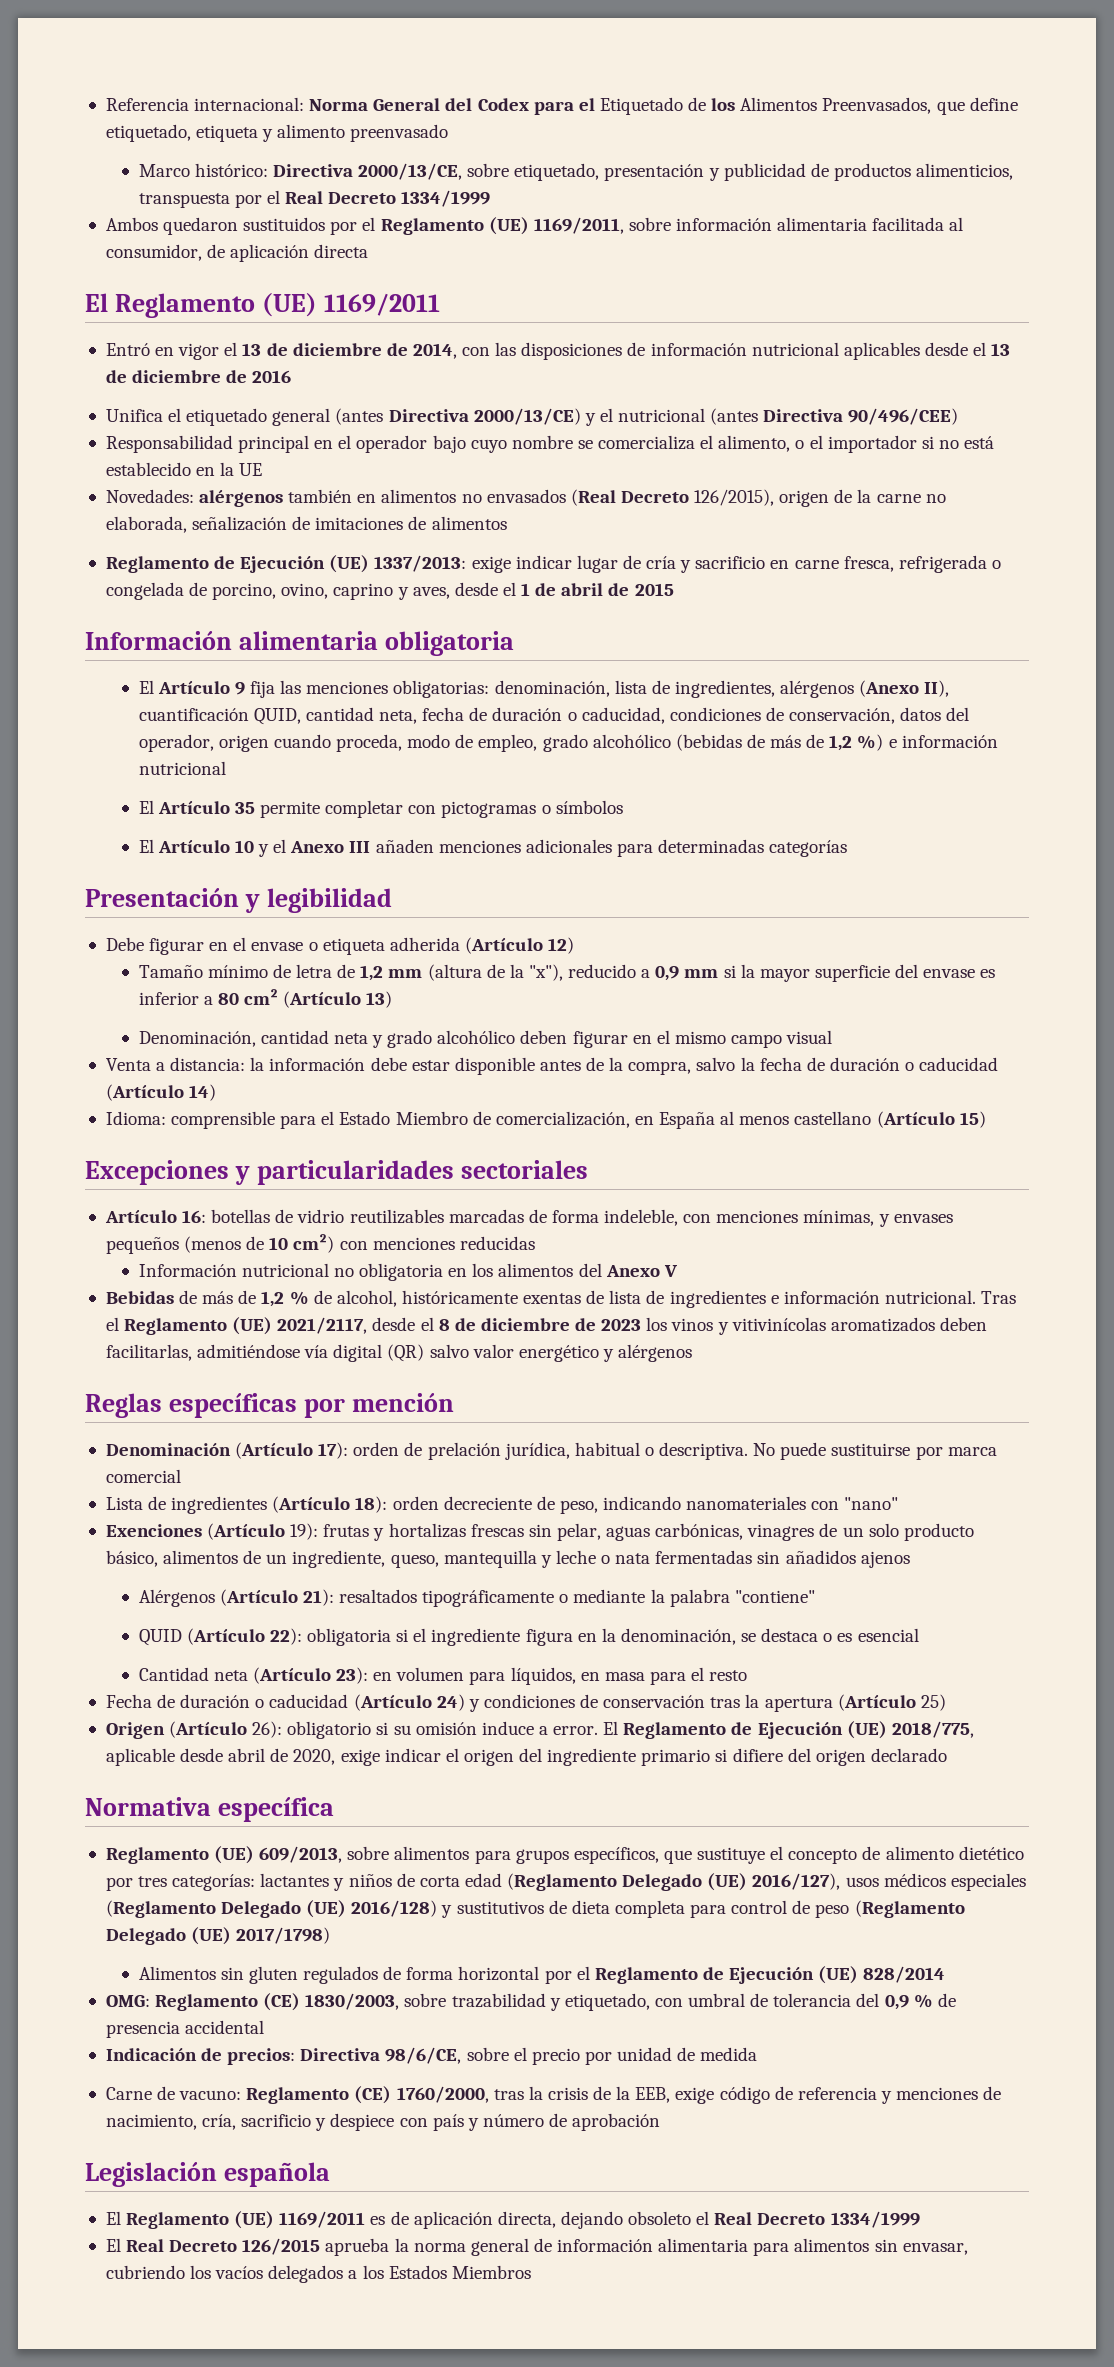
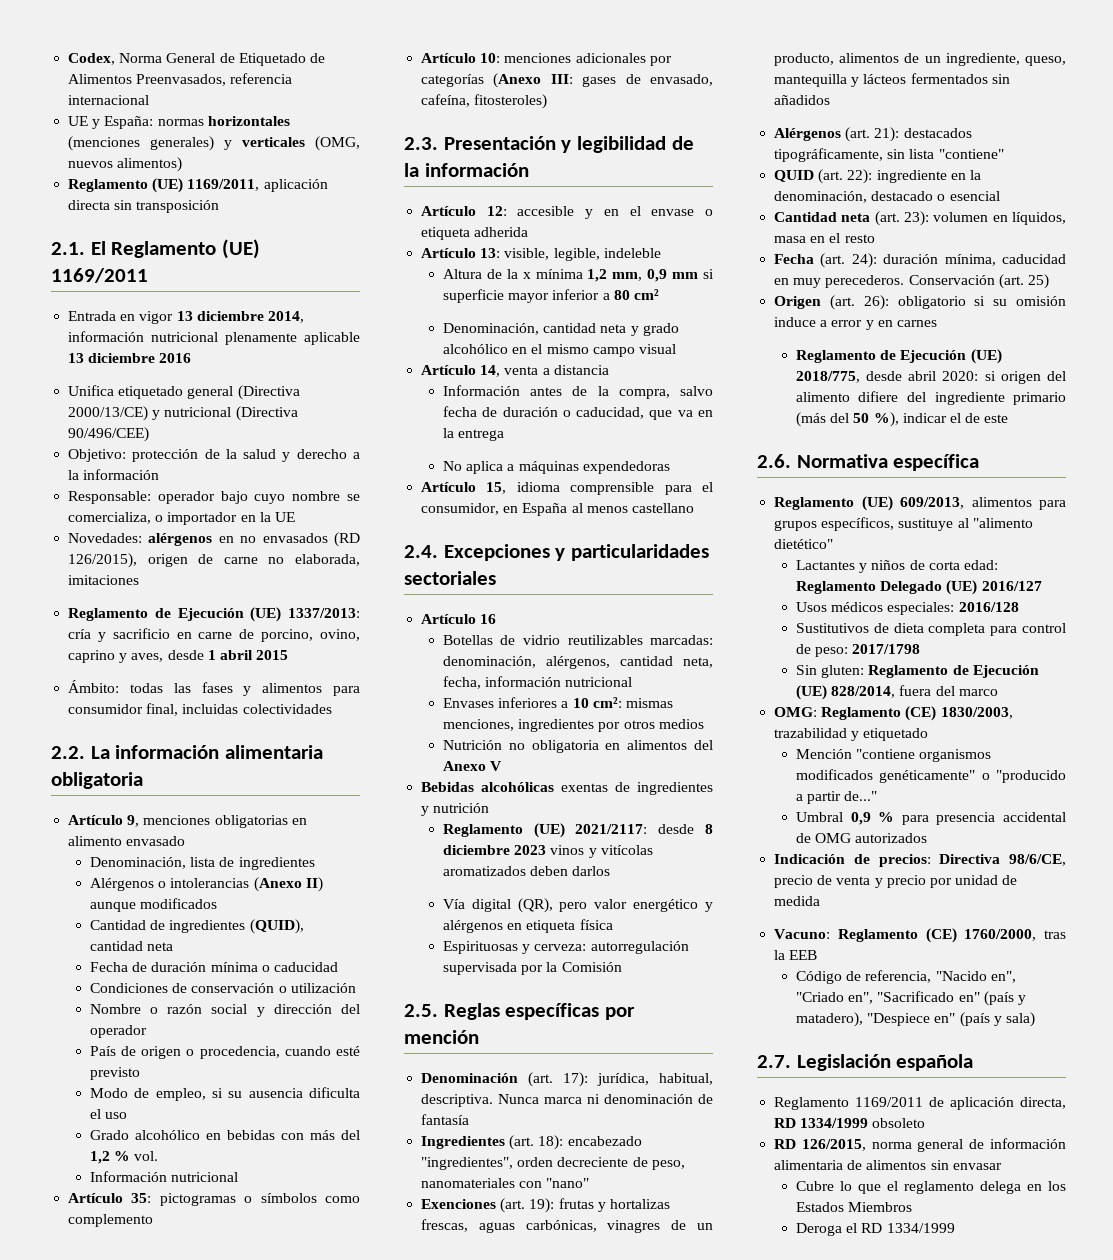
- Referencia internacional: Norma General del Codex para el Etiquetado de los Alimentos Preenvasados, que define etiquetado, etiqueta y alimento preenvasado
- Marco histórico: Directiva 2000/13/CE, sobre etiquetado, presentación y publicidad de productos alimenticios, transpuesta por el Real Decreto 1334/1999
- Ambos quedaron sustituidos por el Reglamento (UE) 1169/2011, sobre información alimentaria facilitada al consumidor, de aplicación directa
- El Reglamento (UE) 1169/2011
+ Codex, Norma General de Etiquetado de Alimentos Preenvasados, referencia internacional
+ UE y España: normas horizontales (menciones generales) y verticales (OMG, nuevos alimentos)
+ Reglamento (UE) 1169/2011, aplicación directa sin transposición
+ 2.1. El Reglamento (UE) 1169/2011
- Entró en vigor el 13 de diciembre de 2014, con las disposiciones de información nutricional aplicables desde el 13 de diciembre de 2016
+ Entrada en vigor 13 diciembre 2014, información nutricional plenamente aplicable 13 diciembre 2016
- Unifica el etiquetado general (antes Directiva 2000/13/CE) y el nutricional (antes Directiva 90/496/CEE)
- Responsabilidad principal en el operador bajo cuyo nombre se comercializa el alimento, o el importador si no está establecido en la UE
+ Unifica etiquetado general (Directiva 2000/13/CE) y nutricional (Directiva 90/496/CEE)
+ Objetivo: protección de la salud y derecho a la información
+ Responsable: operador bajo cuyo nombre se comercializa, o importador en la UE
- Novedades: alérgenos también en alimentos no envasados (Real Decreto 126/2015), origen de la carne no elaborada, señalización de imitaciones de alimentos
+ Novedades: alérgenos en no envasados (RD 126/2015), origen de carne no elaborada, imitaciones
- Reglamento de Ejecución (UE) 1337/2013: exige indicar lugar de cría y sacrificio en carne fresca, refrigerada o congelada de porcino, ovino, caprino y aves, desde el 1 de abril de 2015
- Información alimentaria obligatoria
- El Artículo 9 fija las menciones obligatorias: denominación, lista de ingredientes, alérgenos (Anexo II), cuantificación QUID, cantidad neta, fecha de duración o caducidad, condiciones de conservación, datos del operador, origen cuando proceda, modo de empleo, grado alcohólico (bebidas de más de 1,2 %) e información nutricional
- El Artículo 35 permite completar con pictogramas o símbolos
- El Artículo 10 y el Anexo III añaden menciones adicionales para determinadas categorías
- Presentación y legibilidad
- Debe figurar en el envase o etiqueta adherida (Artículo 12)
- Tamaño mínimo de letra de 1,2 mm (altura de la "x"), reducido a 0,9 mm si la mayor superficie del envase es inferior a 80 cm² (Artículo 13)
+ Reglamento de Ejecución (UE) 1337/2013: cría y sacrificio en carne de porcino, ovino, caprino y aves, desde 1 abril 2015
+ Ámbito: todas las fases y alimentos para consumidor final, incluidas colectividades
+ 2.2. La información alimentaria obligatoria
+ Artículo 9, menciones obligatorias en alimento envasado
+ Denominación, lista de ingredientes
+ Alérgenos o intolerancias (Anexo II) aunque modificados
+ Cantidad de ingredientes (QUID), cantidad neta
+ Fecha de duración mínima o caducidad
+ Condiciones de conservación o utilización
+ Nombre o razón social y dirección del operador
+ País de origen o procedencia, cuando esté previsto
+ Modo de empleo, si su ausencia dificulta el uso
+ Grado alcohólico en bebidas con más del 1,2 % vol.
+ Información nutricional
+ Artículo 35: pictogramas o símbolos como complemento
+ Artículo 10: menciones adicionales por categorías (Anexo III: gases de envasado, cafeína, fitosteroles)
+ 2.3. Presentación y legibilidad de la información
+ Artículo 12: accesible y en el envase o etiqueta adherida
+ Artículo 13: visible, legible, indeleble
+ Altura de la x mínima 1,2 mm, 0,9 mm si superficie mayor inferior a 80 cm²
- Denominación, cantidad neta y grado alcohólico deben figurar en el mismo campo visual
+ Denominación, cantidad neta y grado alcohólico en el mismo campo visual
- Venta a distancia: la información debe estar disponible antes de la compra, salvo la fecha de duración o caducidad (Artículo 14)
- Idioma: comprensible para el Estado Miembro de comercialización, en España al menos castellano (Artículo 15)
- Excepciones y particularidades sectoriales
+ Artículo 14, venta a distancia
+ Información antes de la compra, salvo fecha de duración o caducidad, que va en la entrega
+ No aplica a máquinas expendedoras
+ Artículo 15, idioma comprensible para el consumidor, en España al menos castellano
+ 2.4. Excepciones y particularidades sectoriales
- Artículo 16: botellas de vidrio reutilizables marcadas de forma indeleble, con menciones mínimas, y envases pequeños (menos de 10 cm²) con menciones reducidas
- Información nutricional no obligatoria en los alimentos del Anexo V
+ Artículo 16
+ Botellas de vidrio reutilizables marcadas: denominación, alérgenos, cantidad neta, fecha, información nutricional
+ Envases inferiores a 10 cm²: mismas menciones, ingredientes por otros medios
+ Nutrición no obligatoria en alimentos del Anexo V
- Bebidas de más de 1,2 % de alcohol, históricamente exentas de lista de ingredientes e información nutricional. Tras el Reglamento (UE) 2021/2117, desde el 8 de diciembre de 2023 los vinos y vitivinícolas aromatizados deben facilitarlas, admitiéndose vía digital (QR) salvo valor energético y alérgenos
- Reglas específicas por mención
+ Bebidas alcohólicas exentas de ingredientes y nutrición
+ Reglamento (UE) 2021/2117: desde 8 diciembre 2023 vinos y vitícolas aromatizados deben darlos
+ Vía digital (QR), pero valor energético y alérgenos en etiqueta física
+ Espirituosas y cerveza: autorregulación supervisada por la Comisión
+ 2.5. Reglas específicas por mención
- Denominación (Artículo 17): orden de prelación jurídica, habitual o descriptiva. No puede sustituirse por marca comercial
- Lista de ingredientes (Artículo 18): orden decreciente de peso, indicando nanomateriales con "nano"
+ Denominación (art. 17): jurídica, habitual, descriptiva. Nunca marca ni denominación de fantasía
+ Ingredientes (art. 18): encabezado "ingredientes", orden decreciente de peso, nanomateriales con "nano"
- Exenciones (Artículo 19): frutas y hortalizas frescas sin pelar, aguas carbónicas, vinagres de un solo producto básico, alimentos de un ingrediente, queso, mantequilla y leche o nata fermentadas sin añadidos ajenos
- Alérgenos (Artículo 21): resaltados tipográficamente o mediante la palabra "contiene"
- QUID (Artículo 22): obligatoria si el ingrediente figura en la denominación, se destaca o es esencial
- Cantidad neta (Artículo 23): en volumen para líquidos, en masa para el resto
- Fecha de duración o caducidad (Artículo 24) y condiciones de conservación tras la apertura (Artículo 25)
+ Exenciones (art. 19): frutas y hortalizas frescas, aguas carbónicas, vinagres de un producto, alimentos de un ingrediente, queso, mantequilla y lácteos fermentados sin añadidos
+ Alérgenos (art. 21): destacados tipográficamente, sin lista "contiene"
+ QUID (art. 22): ingrediente en la denominación, destacado o esencial
+ Cantidad neta (art. 23): volumen en líquidos, masa en el resto
+ Fecha (art. 24): duración mínima, caducidad en muy perecederos. Conservación (art. 25)
- Origen (Artículo 26): obligatorio si su omisión induce a error. El Reglamento de Ejecución (UE) 2018/775, aplicable desde abril de 2020, exige indicar el origen del ingrediente primario si difiere del origen declarado
- Normativa específica
+ Origen (art. 26): obligatorio si su omisión induce a error y en carnes
+ Reglamento de Ejecución (UE) 2018/775, desde abril 2020: si origen del alimento difiere del ingrediente primario (más del 50 %), indicar el de este
+ 2.6. Normativa específica
- Reglamento (UE) 609/2013, sobre alimentos para grupos específicos, que sustituye el concepto de alimento dietético por tres categorías: lactantes y niños de corta edad (Reglamento Delegado (UE) 2016/127), usos médicos especiales (Reglamento Delegado (UE) 2016/128) y sustitutivos de dieta completa para control de peso (Reglamento Delegado (UE) 2017/1798)
- Alimentos sin gluten regulados de forma horizontal por el Reglamento de Ejecución (UE) 828/2014
+ Reglamento (UE) 609/2013, alimentos para grupos específicos, sustituye al "alimento dietético"
+ Lactantes y niños de corta edad: Reglamento Delegado (UE) 2016/127
+ Usos médicos especiales: 2016/128
+ Sustitutivos de dieta completa para control de peso: 2017/1798
+ Sin gluten: Reglamento de Ejecución (UE) 828/2014, fuera del marco
- OMG: Reglamento (CE) 1830/2003, sobre trazabilidad y etiquetado, con umbral de tolerancia del 0,9 % de presencia accidental
+ OMG: Reglamento (CE) 1830/2003, trazabilidad y etiquetado
+ Mención "contiene organismos modificados genéticamente" o "producido a partir de..."
+ Umbral 0,9 % para presencia accidental de OMG autorizados
- Indicación de precios: Directiva 98/6/CE, sobre el precio por unidad de medida
+ Indicación de precios: Directiva 98/6/CE, precio de venta y precio por unidad de medida
- Carne de vacuno: Reglamento (CE) 1760/2000, tras la crisis de la EEB, exige código de referencia y menciones de nacimiento, cría, sacrificio y despiece con país y número de aprobación
- Legislación española
- El Reglamento (UE) 1169/2011 es de aplicación directa, dejando obsoleto el Real Decreto 1334/1999
- El Real Decreto 126/2015 aprueba la norma general de información alimentaria para alimentos sin envasar, cubriendo los vacíos delegados a los Estados Miembros
+ Vacuno: Reglamento (CE) 1760/2000, tras la EEB
+ Código de referencia, "Nacido en", "Criado en", "Sacrificado en" (país y matadero), "Despiece en" (país y sala)
+ 2.7. Legislación española
+ Reglamento 1169/2011 de aplicación directa, RD 1334/1999 obsoleto
+ RD 126/2015, norma general de información alimentaria de alimentos sin envasar
+ Cubre lo que el reglamento delega en los Estados Miembros
+ Deroga el RD 1334/1999

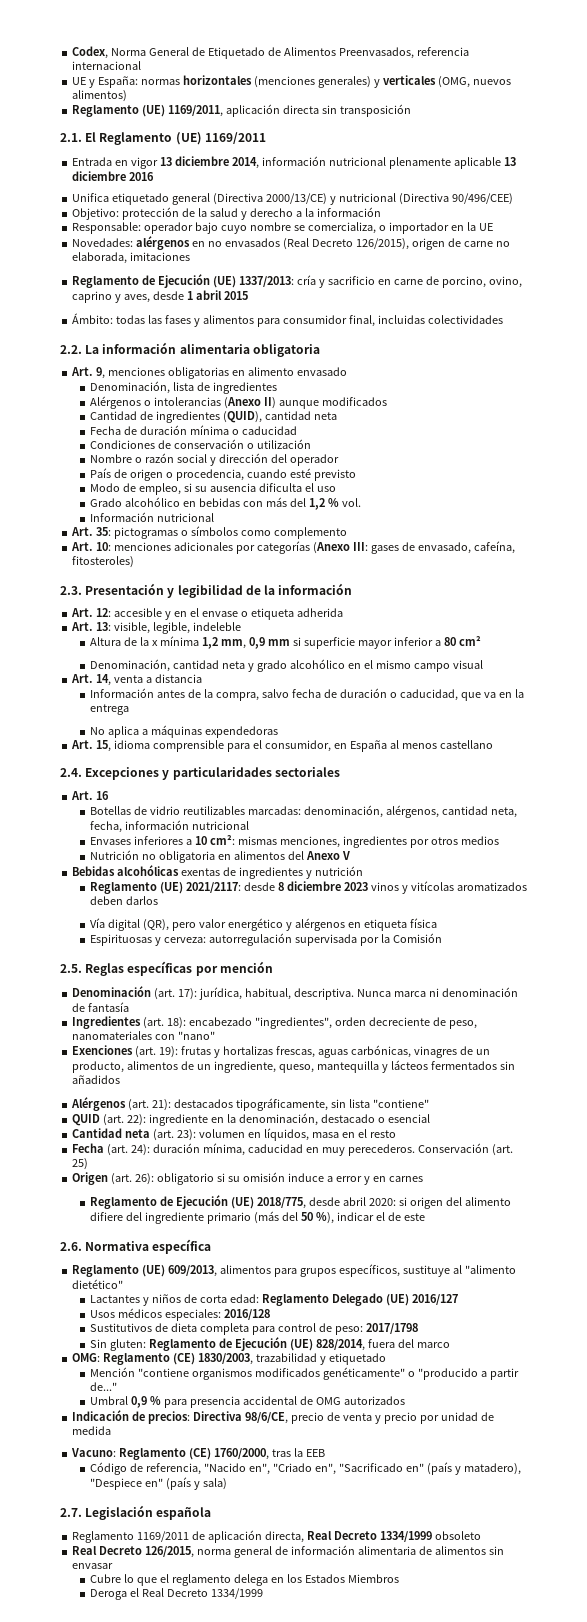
- Novedades: alérgenos en no envasados (RD 126/2015), origen de carne no elaborada, imitaciones
+ Novedades: alérgenos en no envasados (Real Decreto 126/2015), origen de carne no elaborada, imitaciones
- Artículo 9, menciones obligatorias en alimento envasado
+ Art. 9, menciones obligatorias en alimento envasado
- Artículo 35: pictogramas o símbolos como complemento
+ Art. 35: pictogramas o símbolos como complemento
- Artículo 10: menciones adicionales por categorías (Anexo III: gases de envasado, cafeína, fitosteroles)
+ Art. 10: menciones adicionales por categorías (Anexo III: gases de envasado, cafeína, fitosteroles)
- Artículo 12: accesible y en el envase o etiqueta adherida
+ Art. 12: accesible y en el envase o etiqueta adherida
- Artículo 13: visible, legible, indeleble
+ Art. 13: visible, legible, indeleble
- Artículo 14, venta a distancia
+ Art. 14, venta a distancia
- Artículo 15, idioma comprensible para el consumidor, en España al menos castellano
+ Art. 15, idioma comprensible para el consumidor, en España al menos castellano
- Artículo 16
+ Art. 16
- Reglamento 1169/2011 de aplicación directa, RD 1334/1999 obsoleto
+ Reglamento 1169/2011 de aplicación directa, Real Decreto 1334/1999 obsoleto
- RD 126/2015, norma general de información alimentaria de alimentos sin envasar
+ Real Decreto 126/2015, norma general de información alimentaria de alimentos sin envasar
- Deroga el RD 1334/1999
+ Deroga el Real Decreto 1334/1999

